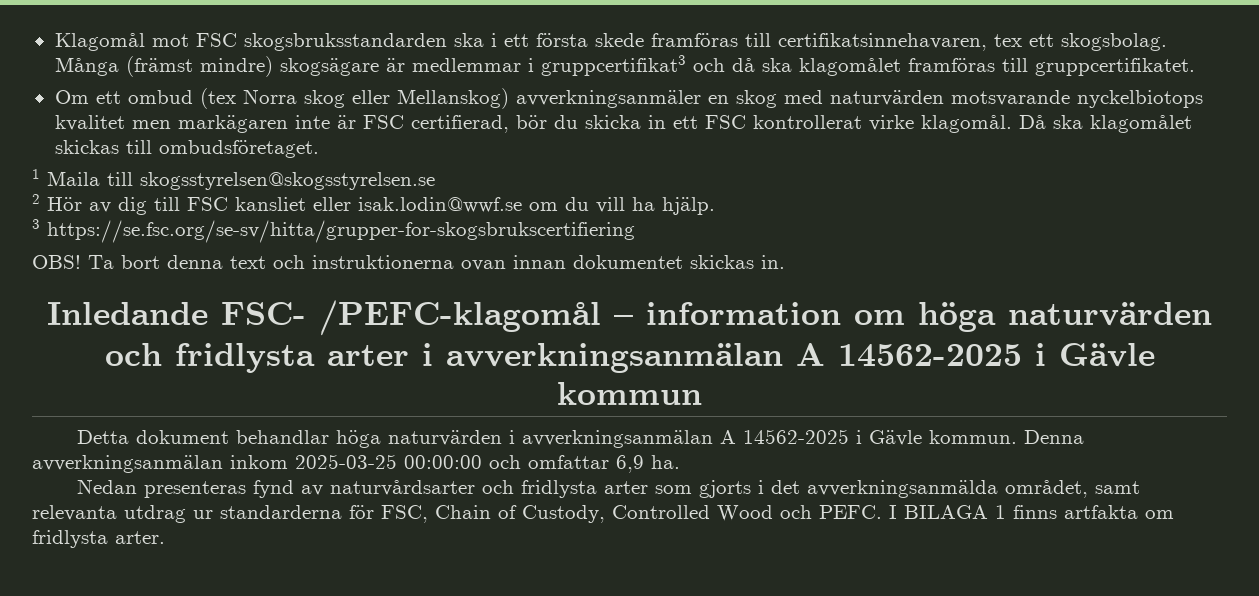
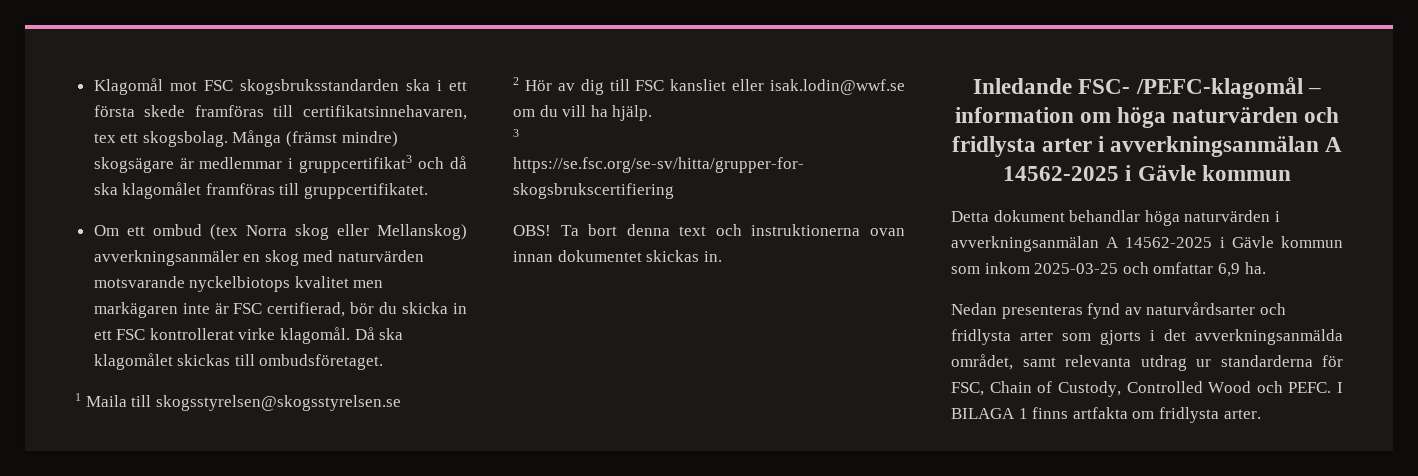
- Detta dokument behandlar höga naturvärden i avverkningsanmälan A 14562-2025 i Gävle kommun. Denna avverkningsanmälan inkom 2025-03-25 00:00:00 och omfattar 6,9 ha.
+ Detta dokument behandlar höga naturvärden i avverkningsanmälan A 14562-2025 i Gävle kommun som inkom 2025-03-25 och omfattar 6,9 ha.

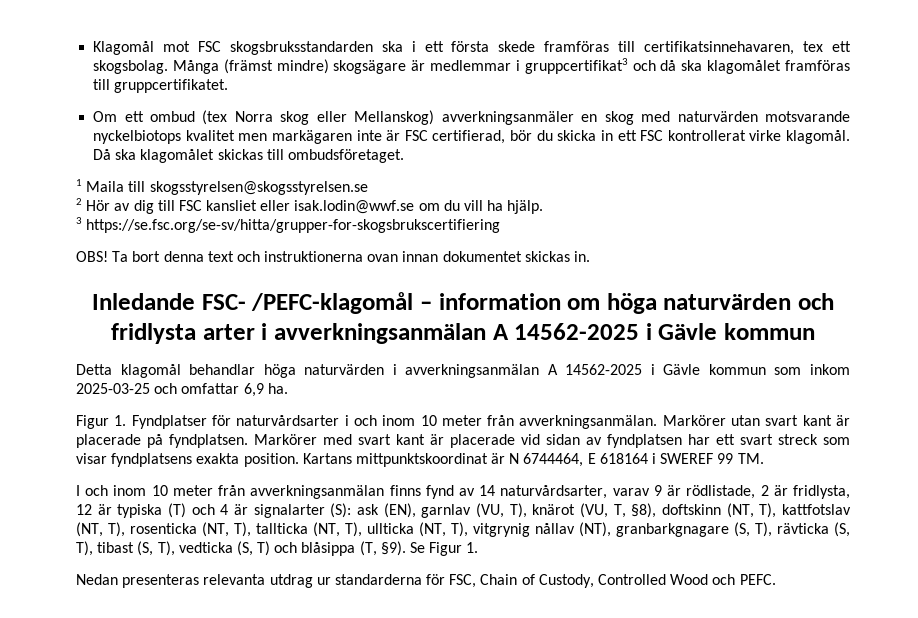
- Detta dokument behandlar höga naturvärden i avverkningsanmälan A 14562-2025 i Gävle kommun som inkom 2025-03-25 och omfattar 6,9 ha.
+ Detta klagomål behandlar höga naturvärden i avverkningsanmälan A 14562-2025 i Gävle kommun som inkom 2025-03-25 och omfattar 6,9 ha.
- Nedan presenteras fynd av naturvårdsarter och fridlysta arter som gjorts i det avverkningsanmälda området, samt relevanta utdrag ur standarderna för FSC, Chain of Custody, Controlled Wood och PEFC. I BILAGA 1 finns artfakta om fridlysta arter.
+ Figur 1. Fyndplatser för naturvårdsarter i och inom 10 meter från avverkningsanmälan. Markörer utan svart kant är placerade på fyndplatsen. Markörer med svart kant är placerade vid sidan av fyndplatsen har ett svart streck som visar fyndplatsens exakta position. Kartans mittpunktskoordinat är N 6744464, E 618164 i SWEREF 99 TM.
+ I och inom 10 meter från avverkningsanmälan finns fynd av 14 naturvårdsarter, varav 9 är rödlistade, 2 är fridlysta, 12 är typiska (T) och 4 är signalarter (S): ask (EN), garnlav (VU, T), knärot (VU, T, §8), doftskinn (NT, T), kattfotslav (NT, T), rosenticka (NT, T), tallticka (NT, T), ullticka (NT, T), vitgrynig nållav (NT), granbarkgnagare (S, T), rävticka (S, T), tibast (S, T), vedticka (S, T) och blåsippa (T, §9). Se Figur 1.
+ Nedan presenteras relevanta utdrag ur standarderna för FSC, Chain of Custody, Controlled Wood och PEFC.

